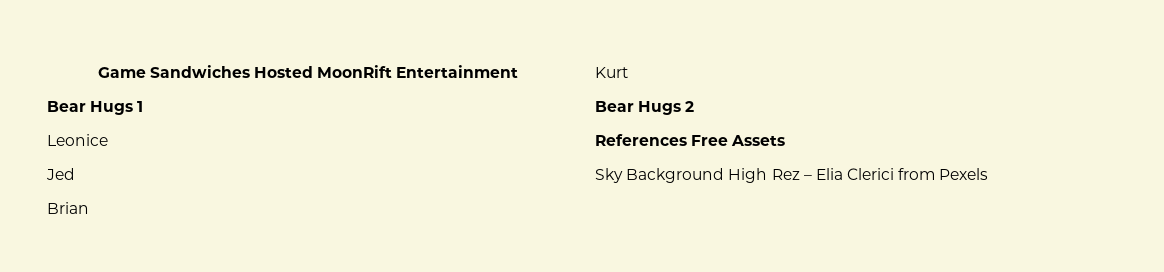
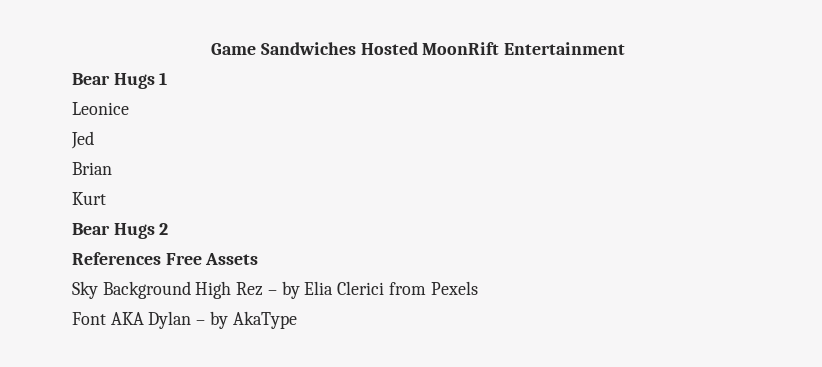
- Sky Background High Rez – Elia Clerici from Pexels
+ Sky Background High Rez – by Elia Clerici from Pexels
+ Font AKA Dylan – by AkaType

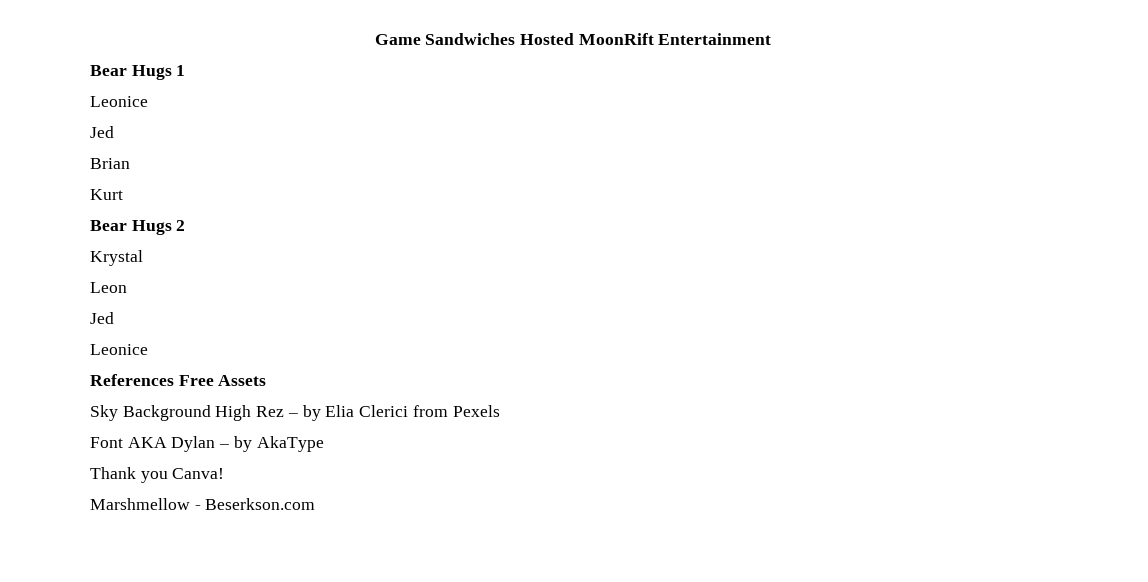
+ Krystal
+ Leon
+ Jed
+ Leonice
+ Thank you Canva!
+ Marshmellow - Beserkson.com

